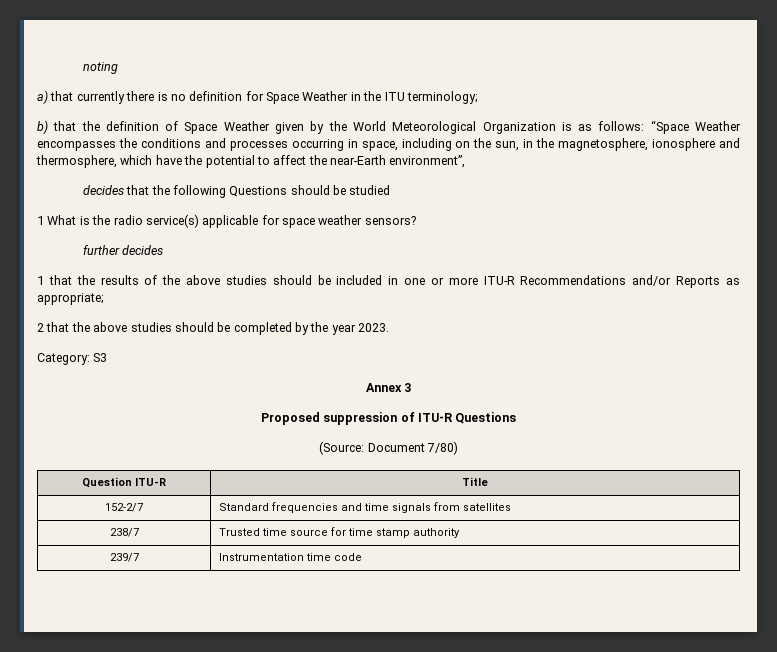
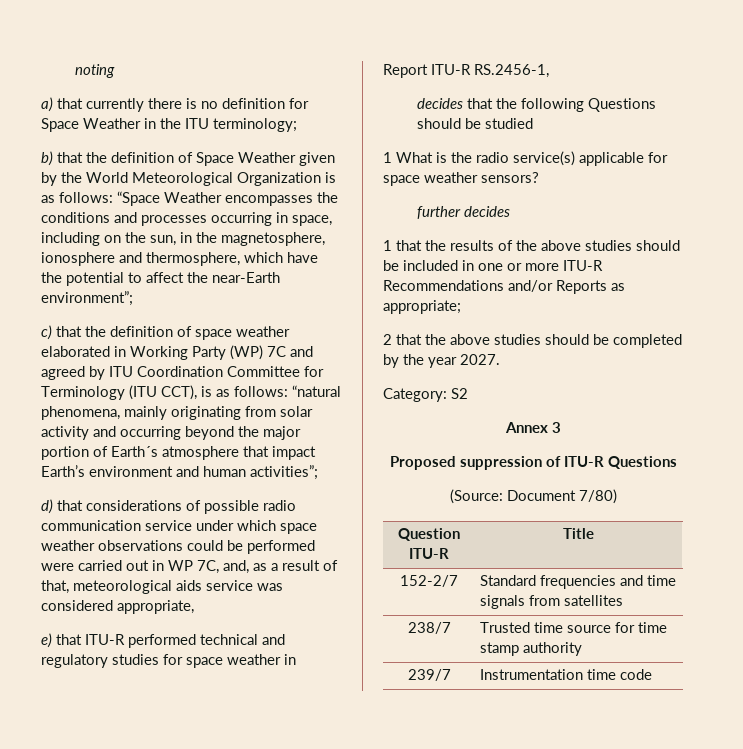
- b) that the definition of Space Weather given by the World Meteorological Organization is as follows: “Space Weather encompasses the conditions and processes occurring in space, including on the sun, in the magnetosphere, ionosphere and thermosphere, which have the potential to affect the near-Earth environment”,
+ b) that the definition of Space Weather given by the World Meteorological Organization is as follows: “Space Weather encompasses the conditions and processes occurring in space, including on the sun, in the magnetosphere, ionosphere and thermosphere, which have the potential to affect the near-Earth environment”;
+ c) that the definition of space weather elaborated in Working Party (WP) 7C and agreed by ITU Coordination Committee for Terminology (ITU CCT), is as follows: “natural phenomena, mainly originating from solar activity and occurring beyond the major portion of Earth´s atmosphere that impact Earth’s environment and human activities”;
+ d) that considerations of possible radio communication service under which space weather observations could be performed were carried out in WP 7C, and, as a result of that, meteorological aids service was considered appropriate,
+ e) that ITU-R performed technical and regulatory studies for space weather in Report ITU-R RS.2456-1,
- 2 that the above studies should be completed by the year 2023.
+ 2 that the above studies should be completed by the year 2027.
- Category: S3
+ Category: S2

